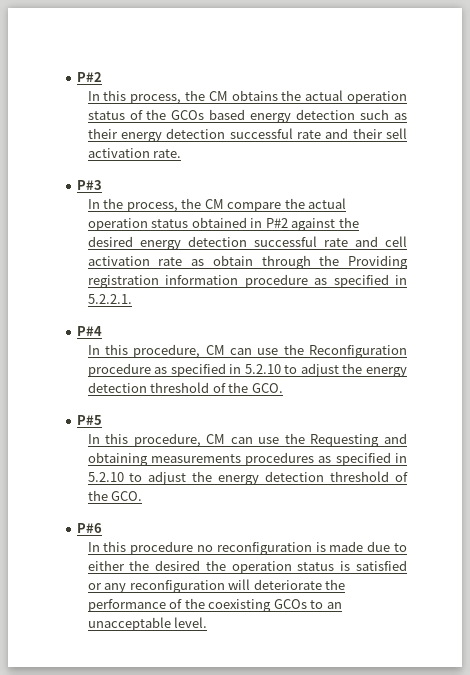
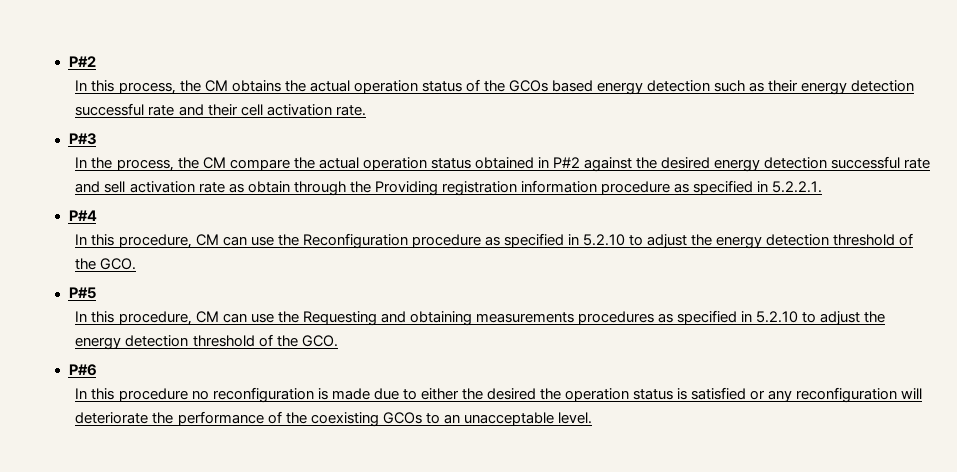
- In this process, the CM obtains the actual operation status of the GCOs based energy detection such as their energy detection successful rate and their sell activation rate.
+ In this process, the CM obtains the actual operation status of the GCOs based energy detection such as their energy detection successful rate and their cell activation rate.
- In the process, the CM compare the actual operation status obtained in P#2 against the desired energy detection successful rate and cell activation rate as obtain through the Providing registration information procedure as specified in 5.2.2.1.
+ In the process, the CM compare the actual operation status obtained in P#2 against the desired energy detection successful rate and sell activation rate as obtain through the Providing registration information procedure as specified in 5.2.2.1.

